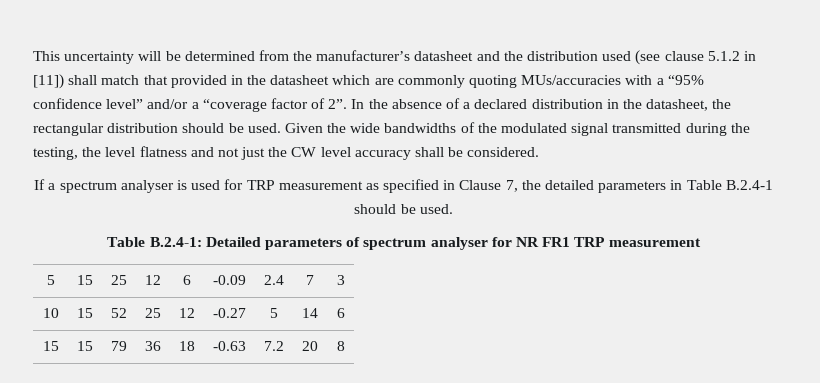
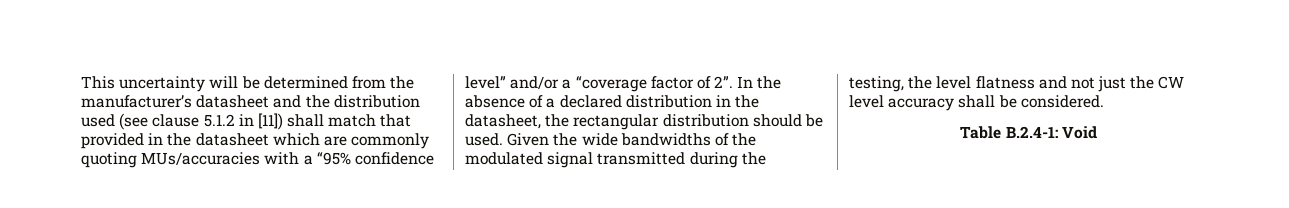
- If a spectrum analyser is used for TRP measurement as specified in Clause 7, the detailed parameters in Table B.2.4-1 should be used.
- Table B.2.4-1: Detailed parameters of spectrum analyser for NR FR1 TRP measurement
- 5 | 15 | 25 | 12 | 6 | -0.09 | 2.4 | 7 | 3
- 10 | 15 | 52 | 25 | 12 | -0.27 | 5 | 14 | 6
- 15 | 15 | 79 | 36 | 18 | -0.63 | 7.2 | 20 | 8
+ Table B.2.4-1: Void

